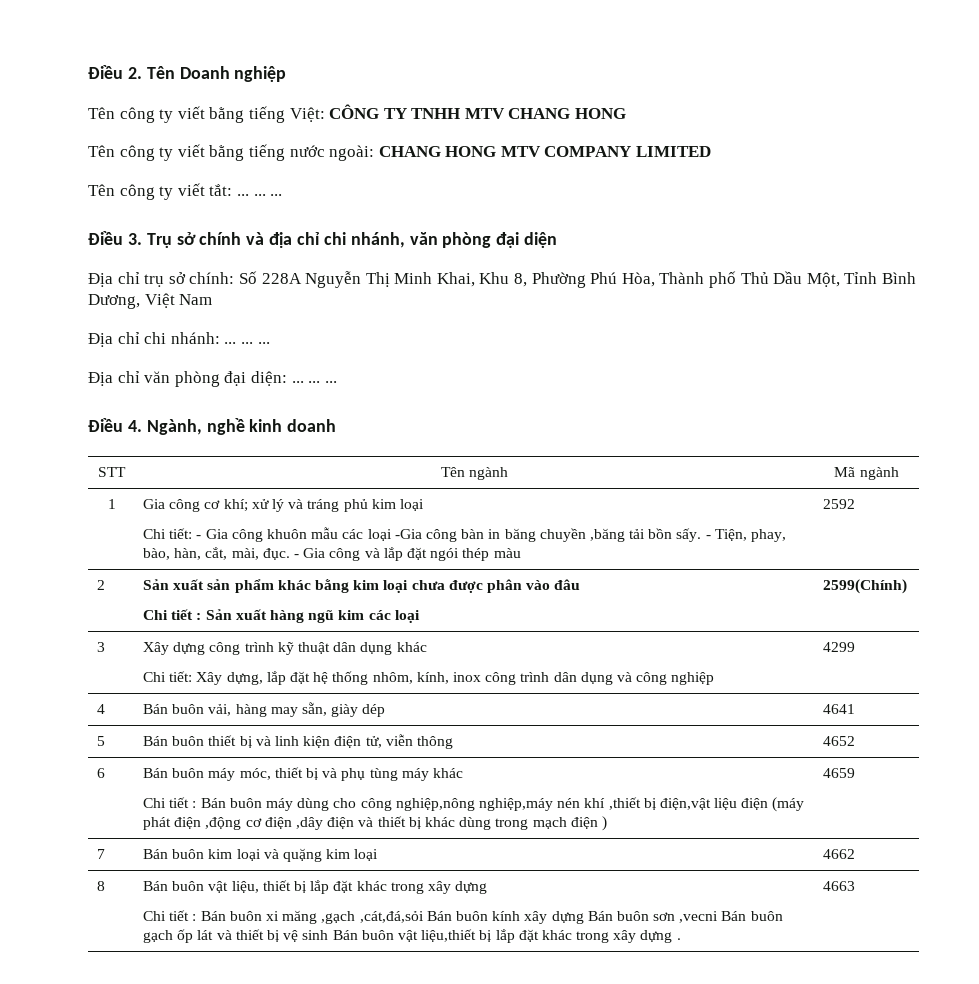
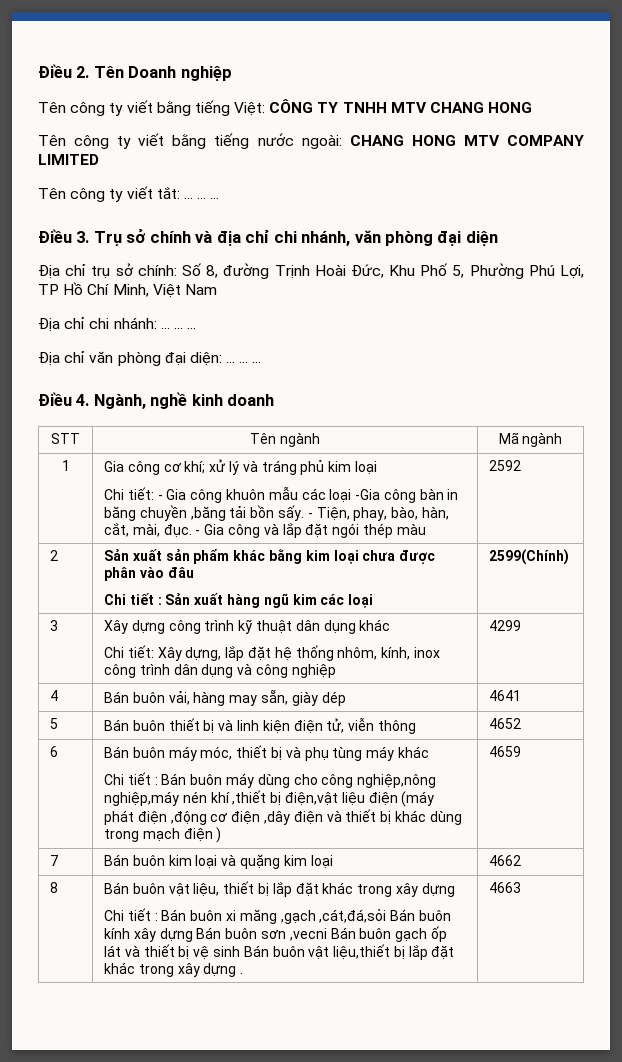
- Địa chỉ trụ sở chính: Số 228A Nguyễn Thị Minh Khai, Khu 8, Phường Phú Hòa, Thành phố Thủ Dầu Một, Tỉnh Bình Dương, Việt Nam
+ Địa chỉ trụ sở chính: Số 8, đường Trịnh Hoài Đức, Khu Phố 5, Phường Phú Lợi, TP Hồ Chí Minh, Việt Nam

